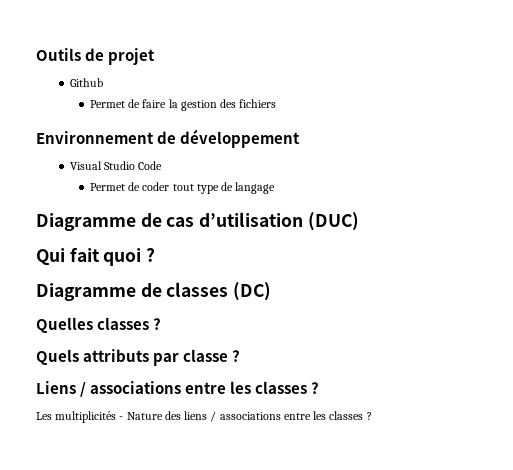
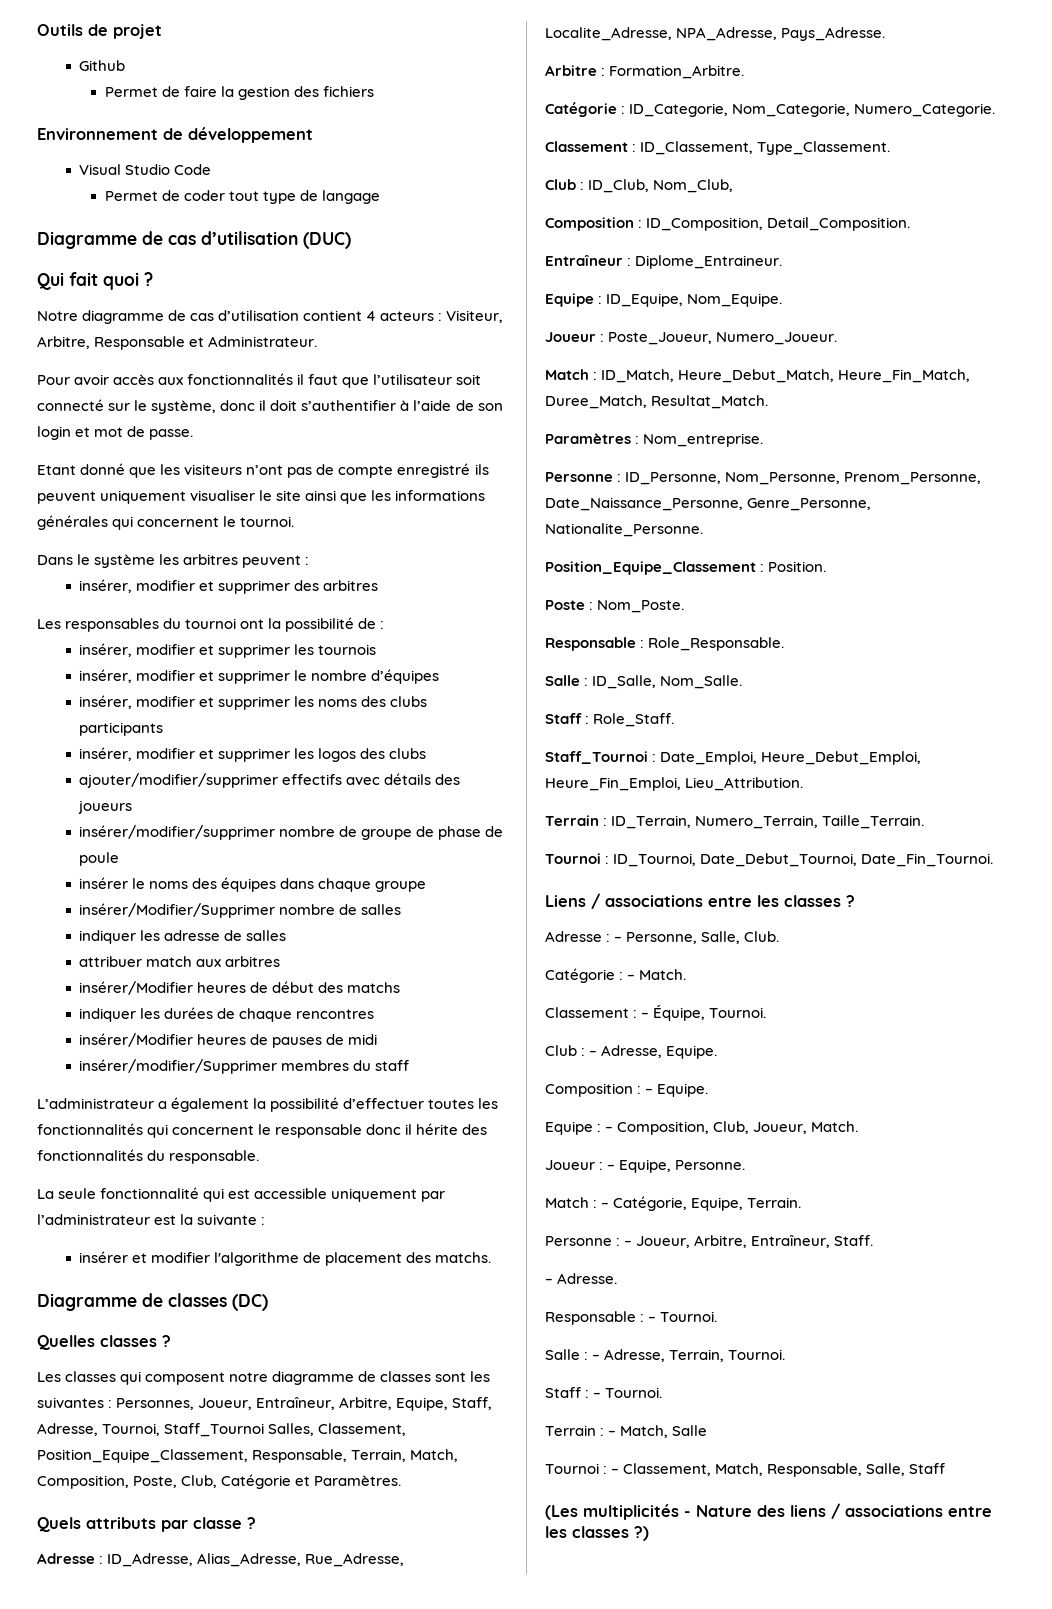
+ Notre diagramme de cas d’utilisation contient 4 acteurs : Visiteur, Arbitre, Responsable et Administrateur.
+ Pour avoir accès aux fonctionnalités il faut que l’utilisateur soit connecté sur le système, donc il doit s’authentifier à l’aide de son login et mot de passe.
+ Etant donné que les visiteurs n’ont pas de compte enregistré ils peuvent uniquement visualiser le site ainsi que les informations générales qui concernent le tournoi.
+ Dans le système les arbitres peuvent :
+ insérer, modifier et supprimer des arbitres
+ Les responsables du tournoi ont la possibilité de :
+ insérer, modifier et supprimer les tournois
+ insérer, modifier et supprimer le nombre d’équipes
+ insérer, modifier et supprimer les noms des clubs participants
+ insérer, modifier et supprimer les logos des clubs
+ ajouter/modifier/supprimer effectifs avec détails des joueurs
+ insérer/modifier/supprimer nombre de groupe de phase de poule
+ insérer le noms des équipes dans chaque groupe
+ insérer/Modifier/Supprimer nombre de salles
+ indiquer les adresse de salles
+ attribuer match aux arbitres
+ insérer/Modifier heures de début des matchs
+ indiquer les durées de chaque rencontres
+ insérer/Modifier heures de pauses de midi
+ insérer/modifier/Supprimer membres du staff
+ L’administrateur a également la possibilité d’effectuer toutes les fonctionnalités qui concernent le responsable donc il hérite des fonctionnalités du responsable.
+ La seule fonctionnalité qui est accessible uniquement par l’administrateur est la suivante :
+ insérer et modifier l'algorithme de placement des matchs.
+ Les classes qui composent notre diagramme de classes sont les suivantes : Personnes, Joueur, Entraîneur, Arbitre, Equipe, Staff, Adresse, Tournoi, Staff_Tournoi Salles, Classement, Position_Equipe_Classement, Responsable, Terrain, Match, Composition, Poste, Club, Catégorie et Paramètres.
+ Adresse : ID_Adresse, Alias_Adresse, Rue_Adresse, Localite_Adresse, NPA_Adresse, Pays_Adresse.
+ Arbitre : Formation_Arbitre.
+ Catégorie : ID_Categorie, Nom_Categorie, Numero_Categorie.
+ Classement : ID_Classement, Type_Classement.
+ Club : ID_Club, Nom_Club,
+ Composition : ID_Composition, Detail_Composition.
+ Entraîneur : Diplome_Entraineur.
+ Equipe : ID_Equipe, Nom_Equipe.
+ Joueur : Poste_Joueur, Numero_Joueur.
+ Match : ID_Match, Heure_Debut_Match, Heure_Fin_Match, Duree_Match, Resultat_Match.
+ Paramètres : Nom_entreprise.
+ Personne : ID_Personne, Nom_Personne, Prenom_Personne, Date_Naissance_Personne, Genre_Personne, Nationalite_Personne.
+ Position_Equipe_Classement : Position.
+ Poste : Nom_Poste.
+ Responsable : Role_Responsable.
+ Salle : ID_Salle, Nom_Salle.
+ Staff : Role_Staff.
+ Staff_Tournoi : Date_Emploi, Heure_Debut_Emploi, Heure_Fin_Emploi, Lieu_Attribution.
+ Terrain : ID_Terrain, Numero_Terrain, Taille_Terrain.
+ Tournoi : ID_Tournoi, Date_Debut_Tournoi, Date_Fin_Tournoi.
- Les multiplicités - Nature des liens / associations entre les classes ?
+ Adresse : – Personne, Salle, Club.
+ Catégorie : – Match.
+ Classement : – Équipe, Tournoi.
+ Club : – Adresse, Equipe.
+ Composition : – Equipe.
+ Equipe : – Composition, Club, Joueur, Match.
+ Joueur : – Equipe, Personne.
+ Match : – Catégorie, Equipe, Terrain.
+ Personne : – Joueur, Arbitre, Entraîneur, Staff.
+ – Adresse.
+ Responsable : – Tournoi.
+ Salle : – Adresse, Terrain, Tournoi.
+ Staff : – Tournoi.
+ Terrain : – Match, Salle
+ Tournoi : – Classement, Match, Responsable, Salle, Staff
+ (Les multiplicités - Nature des liens / associations entre les classes ?)

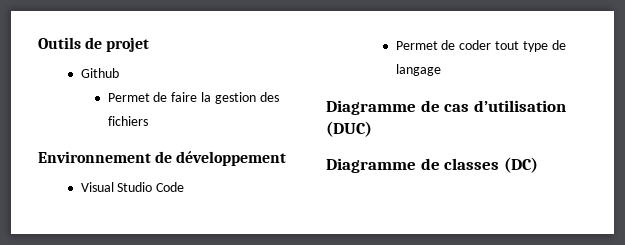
- Qui fait quoi ?
- Notre diagramme de cas d’utilisation contient 4 acteurs : Visiteur, Arbitre, Responsable et Administrateur.
- Pour avoir accès aux fonctionnalités il faut que l’utilisateur soit connecté sur le système, donc il doit s’authentifier à l’aide de son login et mot de passe.
- Etant donné que les visiteurs n’ont pas de compte enregistré ils peuvent uniquement visualiser le site ainsi que les informations générales qui concernent le tournoi.
- Dans le système les arbitres peuvent :
- insérer, modifier et supprimer des arbitres
- Les responsables du tournoi ont la possibilité de :
- insérer, modifier et supprimer les tournois
- insérer, modifier et supprimer le nombre d’équipes
- insérer, modifier et supprimer les noms des clubs participants
- insérer, modifier et supprimer les logos des clubs
- ajouter/modifier/supprimer effectifs avec détails des joueurs
- insérer/modifier/supprimer nombre de groupe de phase de poule
- insérer le noms des équipes dans chaque groupe
- insérer/Modifier/Supprimer nombre de salles
- indiquer les adresse de salles
- attribuer match aux arbitres
- insérer/Modifier heures de début des matchs
- indiquer les durées de chaque rencontres
- insérer/Modifier heures de pauses de midi
- insérer/modifier/Supprimer membres du staff
- L’administrateur a également la possibilité d’effectuer toutes les fonctionnalités qui concernent le responsable donc il hérite des fonctionnalités du responsable.
- La seule fonctionnalité qui est accessible uniquement par l’administrateur est la suivante :
- insérer et modifier l'algorithme de placement des matchs.
  Diagramme de classes (DC)
- Quelles classes ?
- Les classes qui composent notre diagramme de classes sont les suivantes : Personnes, Joueur, Entraîneur, Arbitre, Equipe, Staff, Adresse, Tournoi, Staff_Tournoi Salles, Classement, Position_Equipe_Classement, Responsable, Terrain, Match, Composition, Poste, Club, Catégorie et Paramètres.
- Quels attributs par classe ?
- Adresse : ID_Adresse, Alias_Adresse, Rue_Adresse, Localite_Adresse, NPA_Adresse, Pays_Adresse.
- Arbitre : Formation_Arbitre.
- Catégorie : ID_Categorie, Nom_Categorie, Numero_Categorie.
- Classement : ID_Classement, Type_Classement.
- Club : ID_Club, Nom_Club,
- Composition : ID_Composition, Detail_Composition.
- Entraîneur : Diplome_Entraineur.
- Equipe : ID_Equipe, Nom_Equipe.
- Joueur : Poste_Joueur, Numero_Joueur.
- Match : ID_Match, Heure_Debut_Match, Heure_Fin_Match, Duree_Match, Resultat_Match.
- Paramètres : Nom_entreprise.
- Personne : ID_Personne, Nom_Personne, Prenom_Personne, Date_Naissance_Personne, Genre_Personne, Nationalite_Personne.
- Position_Equipe_Classement : Position.
- Poste : Nom_Poste.
- Responsable : Role_Responsable.
- Salle : ID_Salle, Nom_Salle.
- Staff : Role_Staff.
- Staff_Tournoi : Date_Emploi, Heure_Debut_Emploi, Heure_Fin_Emploi, Lieu_Attribution.
- Terrain : ID_Terrain, Numero_Terrain, Taille_Terrain.
- Tournoi : ID_Tournoi, Date_Debut_Tournoi, Date_Fin_Tournoi.
- Liens / associations entre les classes ?
- Adresse : – Personne, Salle, Club.
- Catégorie : – Match.
- Classement : – Équipe, Tournoi.
- Club : – Adresse, Equipe.
- Composition : – Equipe.
- Equipe : – Composition, Club, Joueur, Match.
- Joueur : – Equipe, Personne.
- Match : – Catégorie, Equipe, Terrain.
- Personne : – Joueur, Arbitre, Entraîneur, Staff.
- – Adresse.
- Responsable : – Tournoi.
- Salle : – Adresse, Terrain, Tournoi.
- Staff : – Tournoi.
- Terrain : – Match, Salle
- Tournoi : – Classement, Match, Responsable, Salle, Staff
- (Les multiplicités - Nature des liens / associations entre les classes ?)

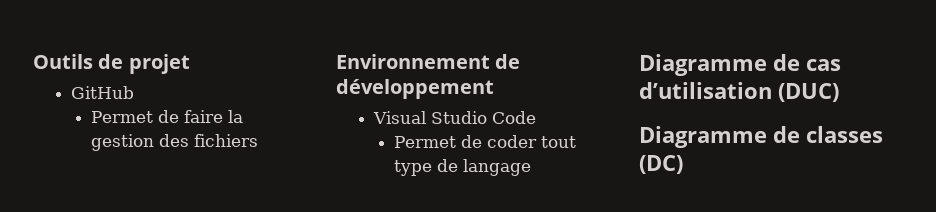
- Github
+ GitHub

